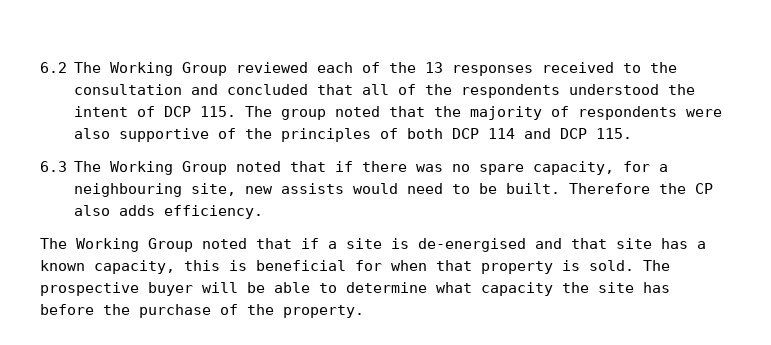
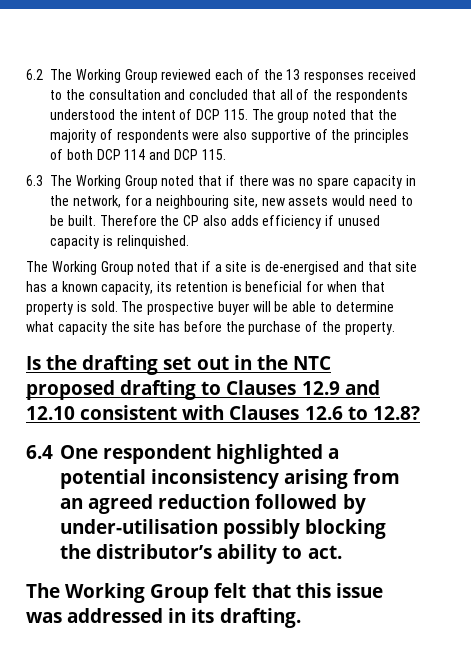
- 6.3 The Working Group noted that if there was no spare capacity, for a neighbouring site, new assists would need to be built.
+ 6.3 The Working Group noted that if there was no spare capacity in the network, for a neighbouring site, new assets would need to be built.
- Therefore the CP also adds efficiency.
+ Therefore the CP also adds efficiency if unused capacity is relinquished.
- The Working Group noted that if a site is de-energised and that site has a known capacity, this is beneficial for when that property is sold.
+ The Working Group noted that if a site is de-energised and that site has a known capacity, its retention is beneficial for when that property is sold.
+ Is the drafting set out in the NTC proposed drafting to Clauses 12.9 and 12.10 consistent with Clauses 12.6 to 12.8?
+ 6.4 One respondent highlighted a potential inconsistency arising from an agreed reduction followed by under-utilisation possibly blocking the distributor’s ability to act.
+ The Working Group felt that this issue was addressed in its drafting.

